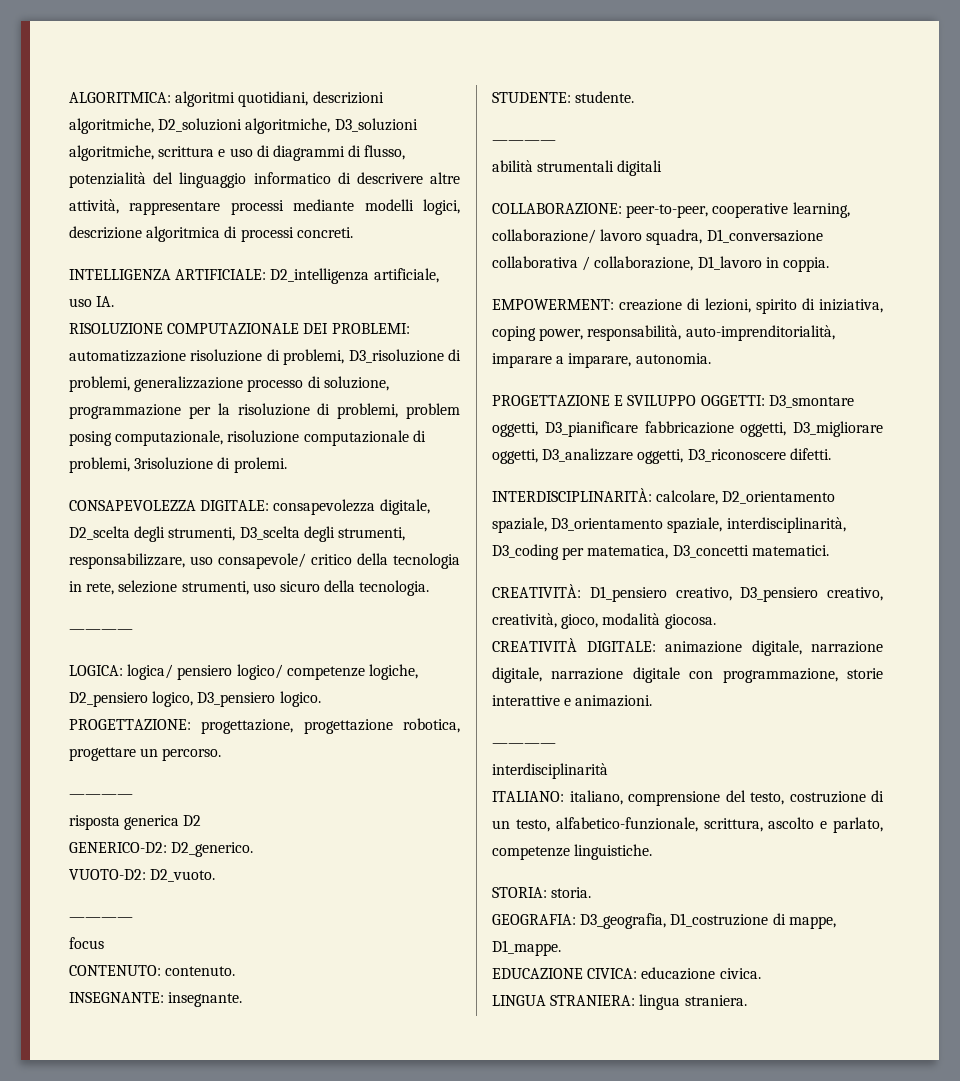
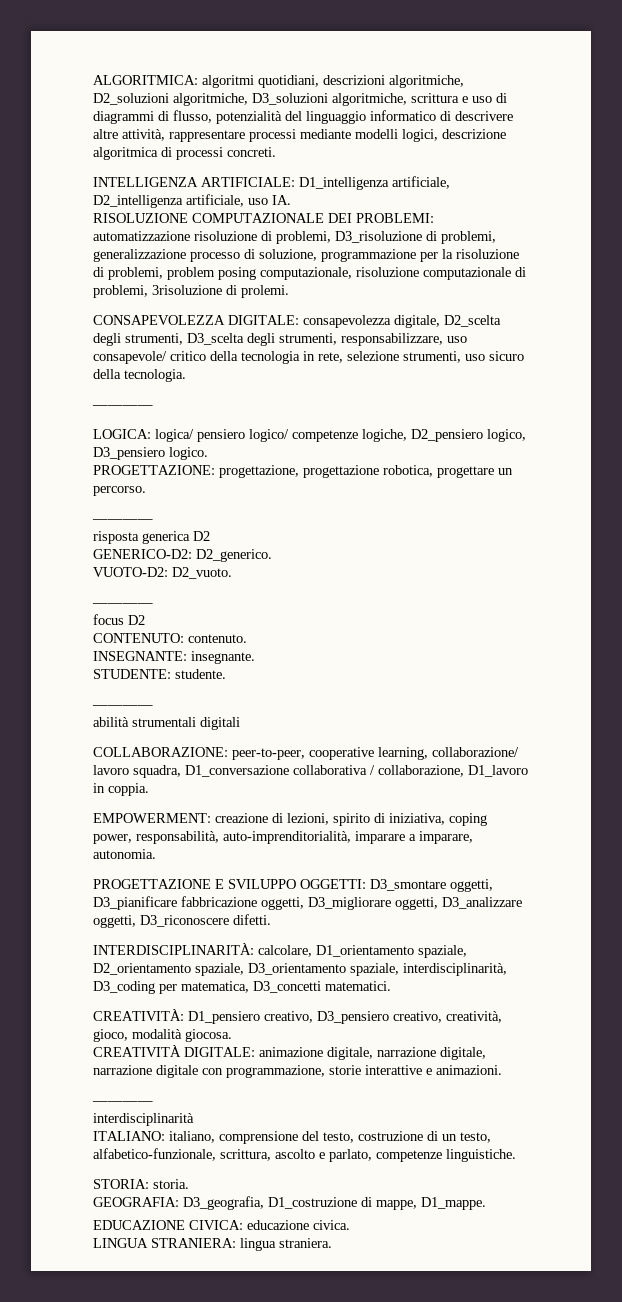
- INTELLIGENZA ARTIFICIALE: D2_intelligenza artificiale, uso IA.
+ INTELLIGENZA ARTIFICIALE: D1_intelligenza artificiale, D2_intelligenza artificiale, uso IA.
- focus
+ focus D2
- INTERDISCIPLINARITÀ: calcolare, D2_orientamento spaziale, D3_orientamento spaziale, interdisciplinarità, D3_coding per matematica, D3_concetti matematici.
+ INTERDISCIPLINARITÀ: calcolare, D1_orientamento spaziale, D2_orientamento spaziale, D3_orientamento spaziale, interdisciplinarità, D3_coding per matematica, D3_concetti matematici.

